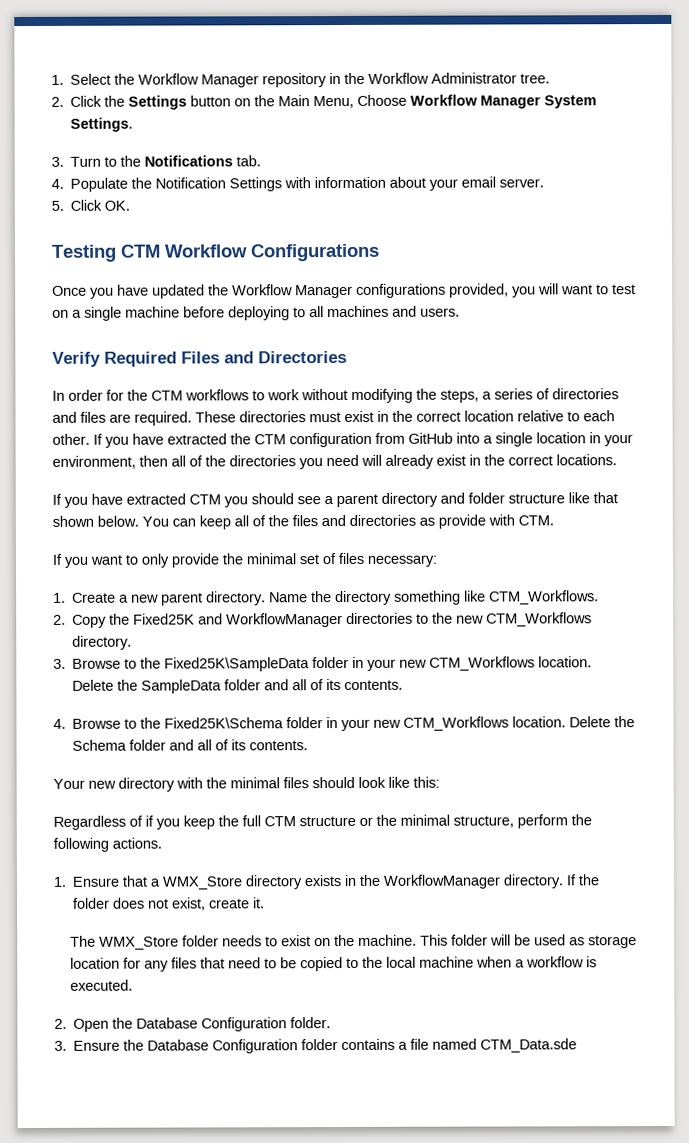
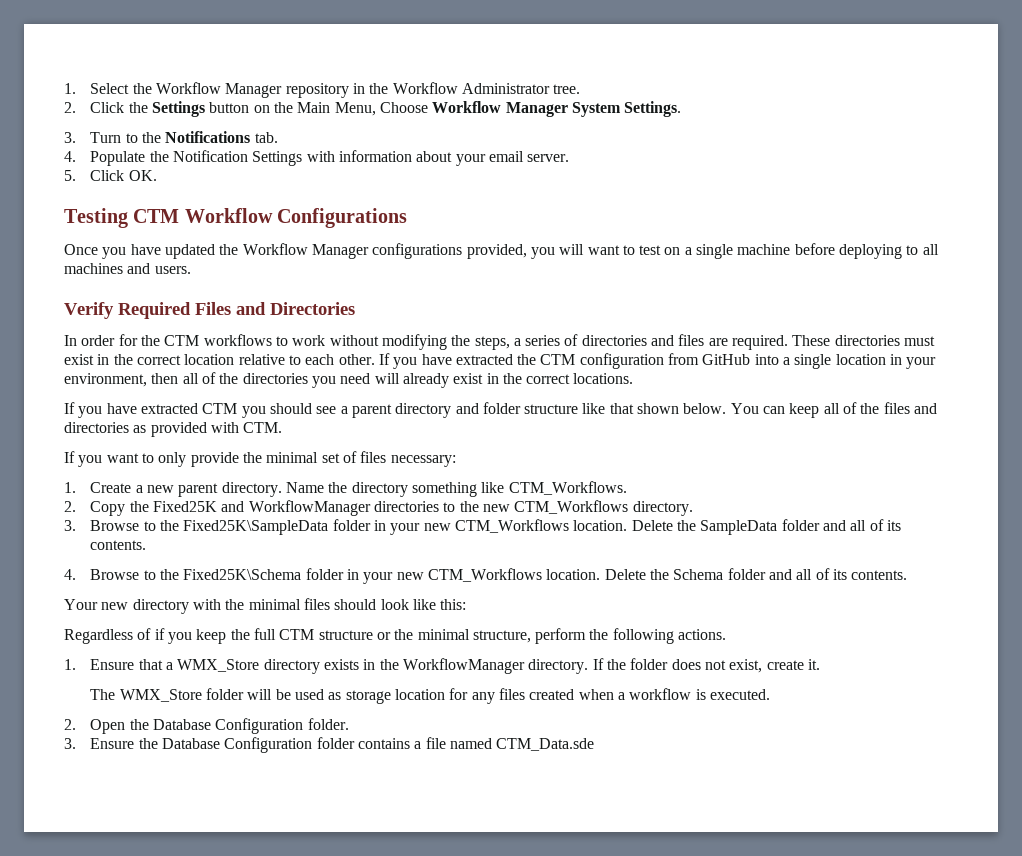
- You can keep all of the files and directories as provide with CTM.
+ You can keep all of the files and directories as provided with CTM.
- The WMX_Store folder needs to exist on the machine. This folder will be used as storage location for any files that need to be copied to the local machine when a workflow is executed.
+ The WMX_Store folder will be used as storage location for any files created when a workflow is executed.

